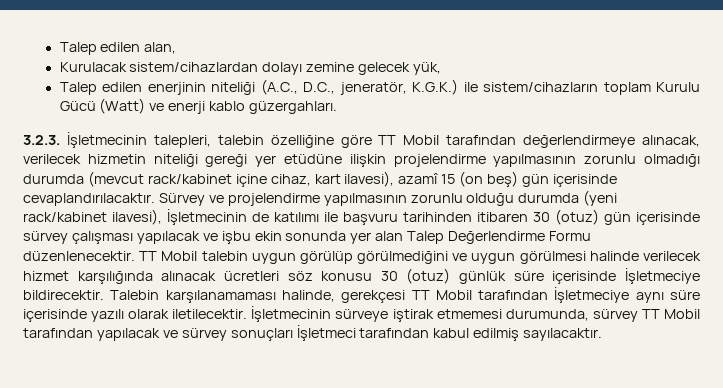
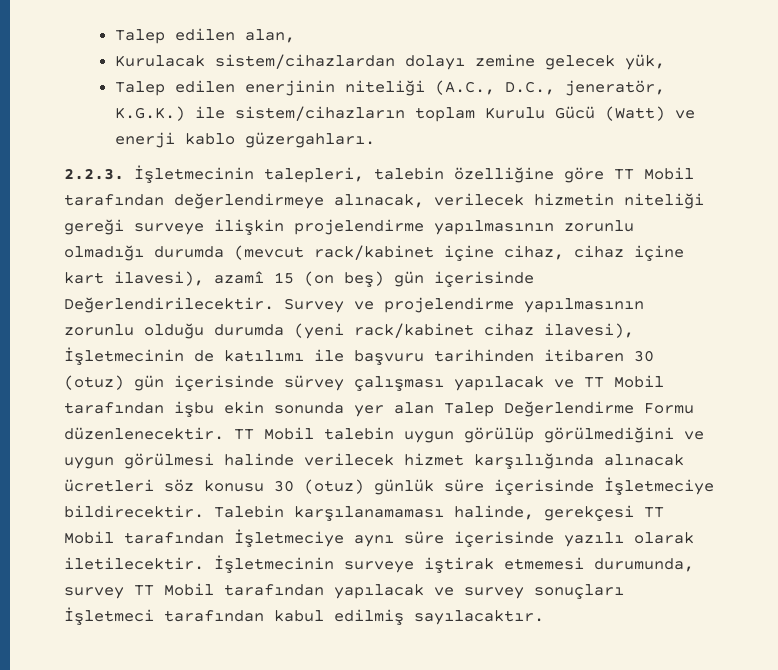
- 3.2.3. İşletmecinin talepleri, talebin özelliğine göre TT Mobil tarafından değerlendirmeye alınacak, verilecek hizmetin niteliği gereği yer etüdüne ilişkin projelendirme yapılmasının zorunlu olmadığı durumda (mevcut rack/kabinet içine cihaz, kart ilavesi), azamî 15 (on beş) gün içerisinde cevaplandırılacaktır. Sürvey ve projelendirme yapılmasının zorunlu olduğu durumda (yeni rack/kabinet ilavesi), İşletmecinin de katılımı ile başvuru tarihinden itibaren 30 (otuz) gün içerisinde sürvey çalışması yapılacak ve işbu ekin sonunda yer alan Talep Değerlendirme Formu düzenlenecektir.
+ 2.2.3. İşletmecinin talepleri, talebin özelliğine göre TT Mobil tarafından değerlendirmeye alınacak, verilecek hizmetin niteliği gereği surveye ilişkin projelendirme yapılmasının zorunlu olmadığı durumda (mevcut rack/kabinet içine cihaz, cihaz içine kart ilavesi), azamî 15 (on beş) gün içerisinde Değerlendirilecektir. Survey ve projelendirme yapılmasının zorunlu olduğu durumda (yeni rack/kabinet cihaz ilavesi), İşletmecinin de katılımı ile başvuru tarihinden itibaren 30 (otuz) gün içerisinde sürvey çalışması yapılacak ve TT Mobil tarafından işbu ekin sonunda yer alan Talep Değerlendirme Formu düzenlenecektir.
- İşletmecinin sürveye iştirak etmemesi durumunda, sürvey TT Mobil tarafından yapılacak ve sürvey sonuçları İşletmeci tarafından kabul edilmiş sayılacaktır.
+ İşletmecinin surveye iştirak etmemesi durumunda, survey TT Mobil tarafından yapılacak ve survey sonuçları İşletmeci tarafından kabul edilmiş sayılacaktır.

